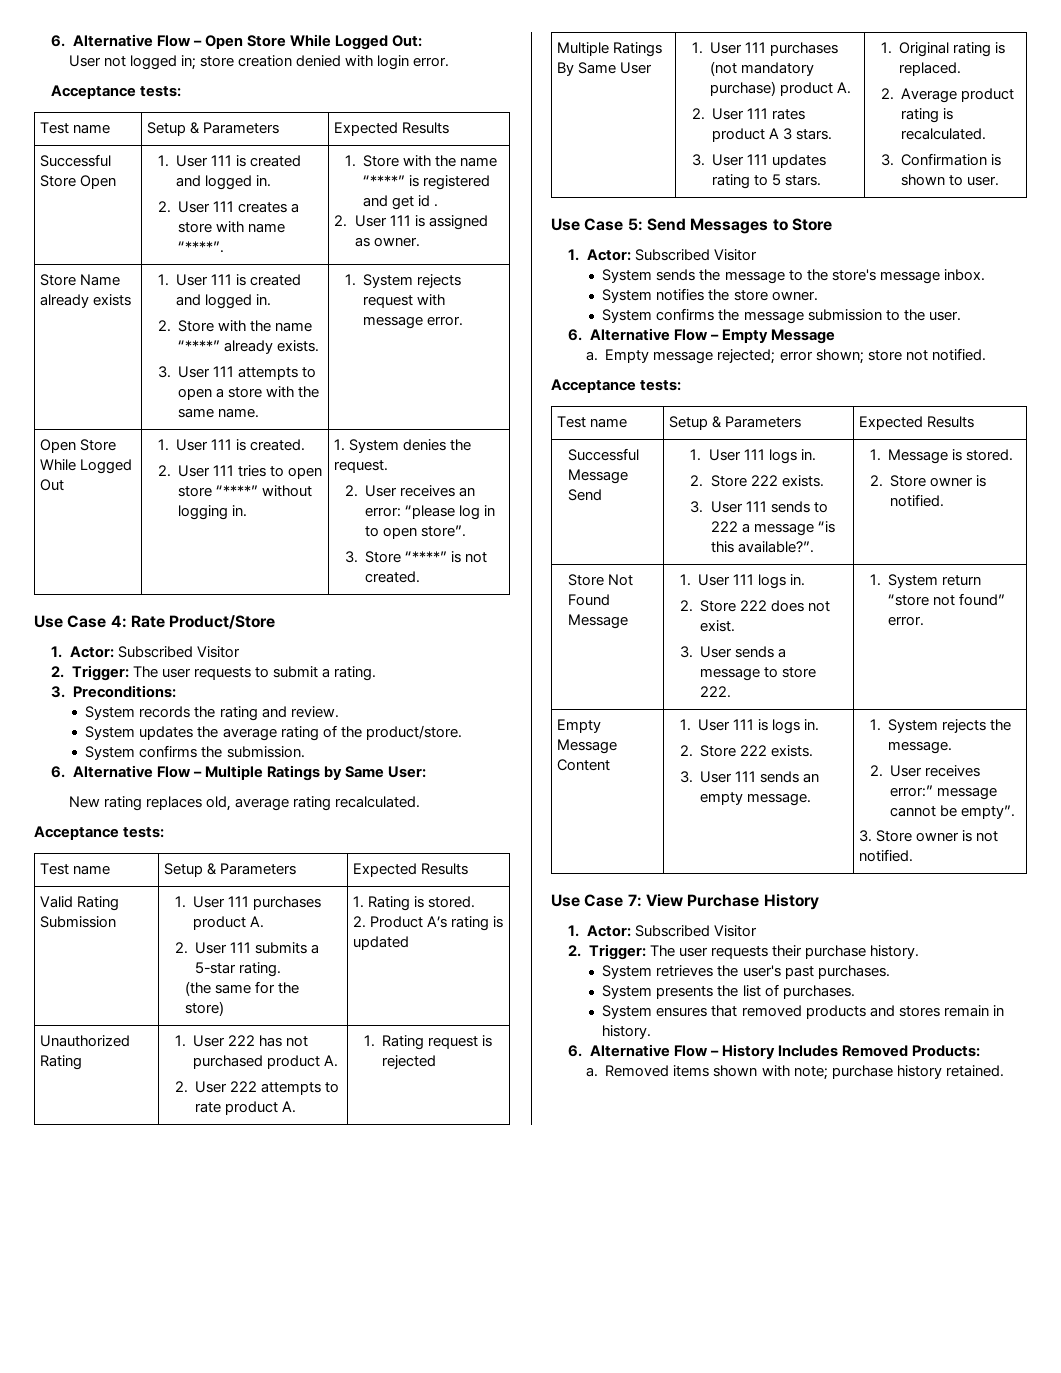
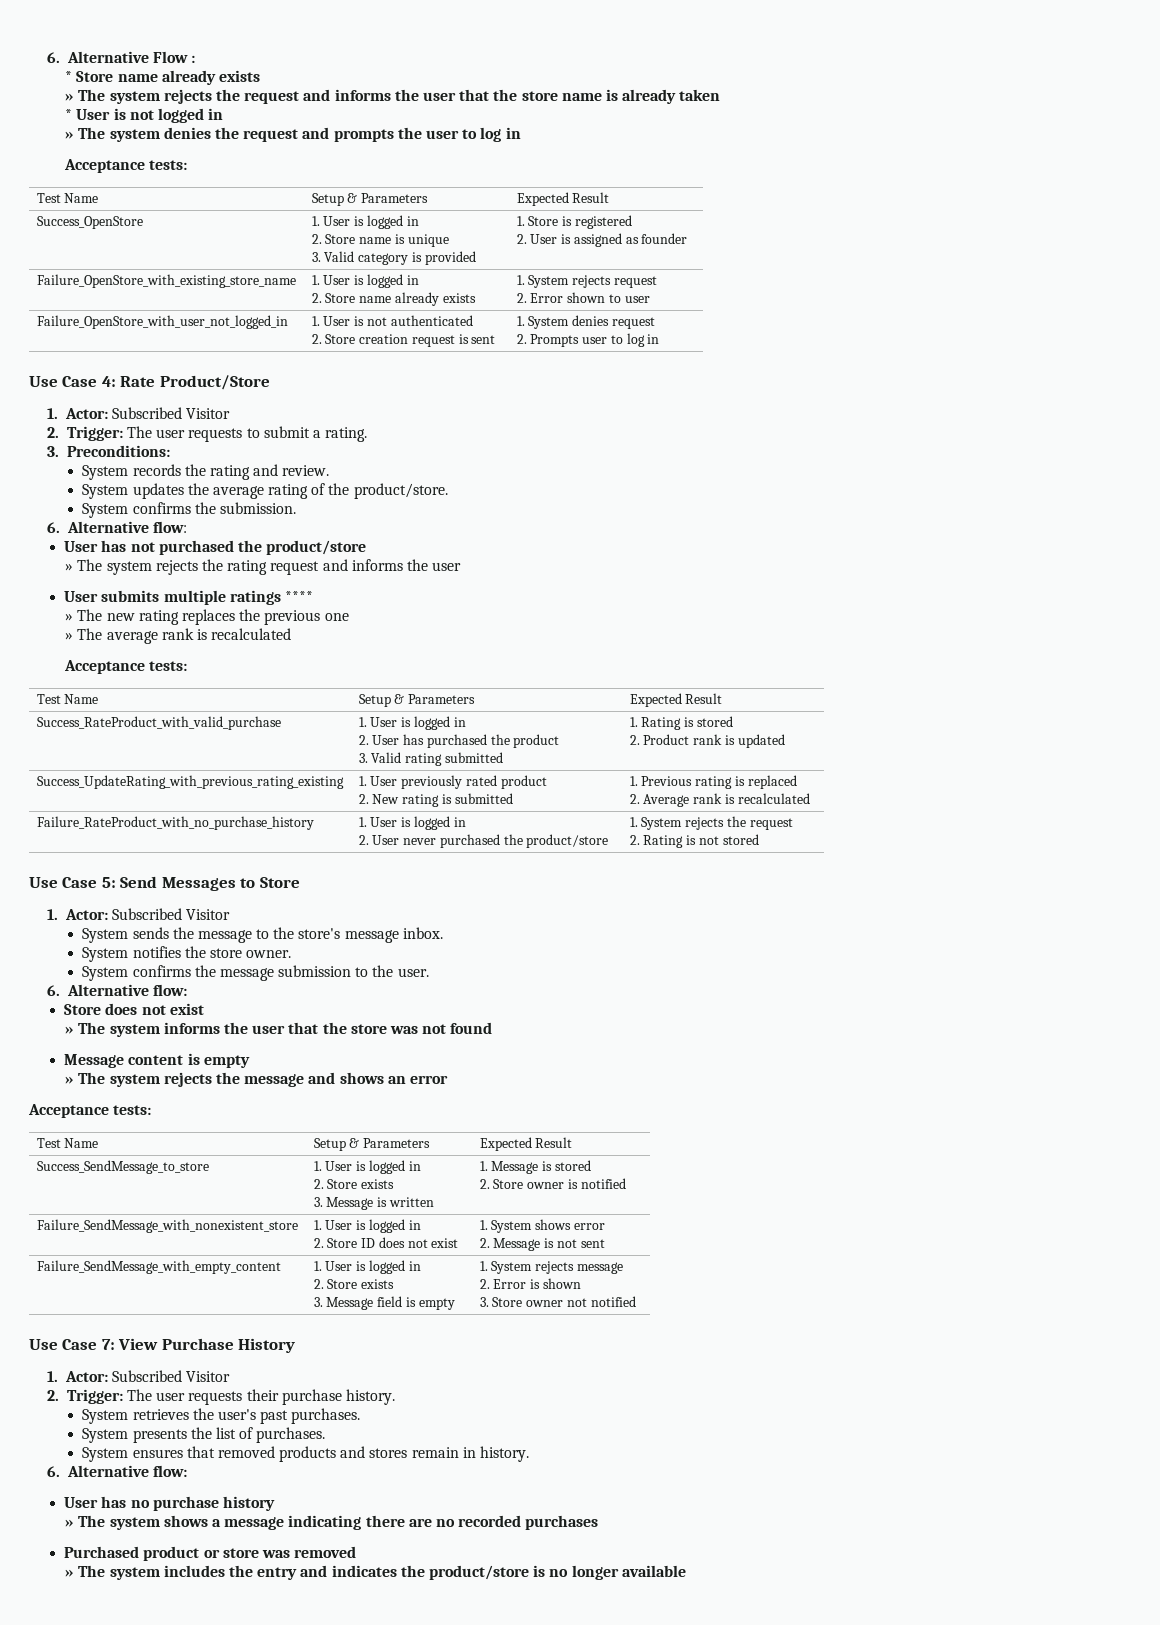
- 6. Alternative Flow – Open Store While Logged Out:
- User not logged in; store creation denied with login error.
+ 6. Alternative Flow :
+ * Store name already exists
+ » The system rejects the request and informs the user that the store name is already taken
+ * User is not logged in
+ » The system denies the request and prompts the user to log in
  Acceptance tests:
- Test name | Setup & Parameters | Expected Results
- Successful Store Open | 1. User 111 is created and logged in.
- 2. User 111 creates a store with name “****”. | 1. Store with the name “****” is registered and get id .
- 2. User 111 is assigned as owner.
- Store Name already exists | 1. User 111 is created and logged in.
- 2. Store with the name “****” already exists.
- 3. User 111 attempts to open a store with the same name. | 1. System rejects request with message error.
- Open Store While Logged Out | 1. User 111 is created.
- 2. User 111 tries to open store “****” without logging in. | 1. System denies the request.
- 2. User receives an error: “please log in to open store”.
- 3. Store “****” is not created.
+ Test Name | Setup & Parameters | Expected Result
+ Success_OpenStore | 1. User is logged in
+ 2. Store name is unique
+ 3. Valid category is provided | 1. Store is registered
+ 2. User is assigned as founder
+ Failure_OpenStore_with_existing_store_name | 1. User is logged in
+ 2. Store name already exists | 1. System rejects request
+ 2. Error shown to user
+ Failure_OpenStore_with_user_not_logged_in | 1. User is not authenticated
+ 2. Store creation request is sent | 1. System denies request
+ 2. Prompts user to log in
  System confirms the submission.
- 6. Alternative Flow – Multiple Ratings by Same User:
- New rating replaces old, average rating recalculated.
+ 6. Alternative flow:
+ User has not purchased the product/store
+ » The system rejects the rating request and informs the user
+ User submits multiple ratings ****
+ » The new rating replaces the previous one
+ » The average rank is recalculated
  Acceptance tests:
- Test name | Setup & Parameters | Expected Results
- Valid Rating Submission | 1. User 111 purchases product A.
- 2. User 111 submits a 5-star rating.
- (the same for the store) | 1. Rating is stored.
- 2. Product A’s rating is updated
+ Test Name | Setup & Parameters | Expected Result
+ Success_RateProduct_with_valid_purchase | 1. User is logged in
+ 2. User has purchased the product
+ 3. Valid rating submitted | 1. Rating is stored
+ 2. Product rank is updated
- Unauthorized Rating | 1. User 222 has not purchased product A.
- 2. User 222 attempts to rate product A. | 1. Rating request is rejected
- Multiple Ratings By Same User | 1. User 111 purchases (not mandatory purchase) product A.
- 2. User 111 rates product A 3 stars.
- 3. User 111 updates rating to 5 stars. | 1. Original rating is replaced.
- 2. Average product rating is recalculated.
- 3. Confirmation is shown to user.
+ Success_UpdateRating_with_previous_rating_existing | 1. User previously rated product
+ 2. New rating is submitted | 1. Previous rating is replaced
+ 2. Average rank is recalculated
+ Failure_RateProduct_with_no_purchase_history | 1. User is logged in
+ 2. User never purchased the product/store | 1. System rejects the request
+ 2. Rating is not stored
  System confirms the message submission to the user.
- 6. Alternative Flow – Empty Message
- a. Empty message rejected; error shown; store not notified.
+ 6. Alternative flow:
+ Store does not exist
+ » The system informs the user that the store was not found
+ Message content is empty
+ » The system rejects the message and shows an error
  Acceptance tests:
- Test name | Setup & Parameters | Expected Results
- Successful Message Send | 1. User 111 logs in.
- 2. Store 222 exists.
- 3. User 111 sends to 222 a message “is this available?”. | 1. Message is stored.
- 2. Store owner is notified.
- Store Not Found Message | 1. User 111 logs in.
- 2. Store 222 does not exist.
- 3. User sends a message to store 222. | 1. System return “store not found” error.
- Empty Message Content | 1. User 111 is logs in.
- 2. Store 222 exists.
- 3. User 111 sends an empty message. | 1. System rejects the message.
- 2. User receives error:” message cannot be empty”.
- 3. Store owner is not notified.
+ Test Name | Setup & Parameters | Expected Result
+ Success_SendMessage_to_store | 1. User is logged in
+ 2. Store exists
+ 3. Message is written | 1. Message is stored
+ 2. Store owner is notified
+ Failure_SendMessage_with_nonexistent_store | 1. User is logged in
+ 2. Store ID does not exist | 1. System shows error
+ 2. Message is not sent
+ Failure_SendMessage_with_empty_content | 1. User is logged in
+ 2. Store exists
+ 3. Message field is empty | 1. System rejects message
+ 2. Error is shown
+ 3. Store owner not notified
  System ensures that removed products and stores remain in history.
- 6. Alternative Flow – History Includes Removed Products:
- a. Removed items shown with note; purchase history retained.
+ 6. Alternative flow:
+ User has no purchase history
+ » The system shows a message indicating there are no recorded purchases
+ Purchased product or store was removed
+ » The system includes the entry and indicates the product/store is no longer available

